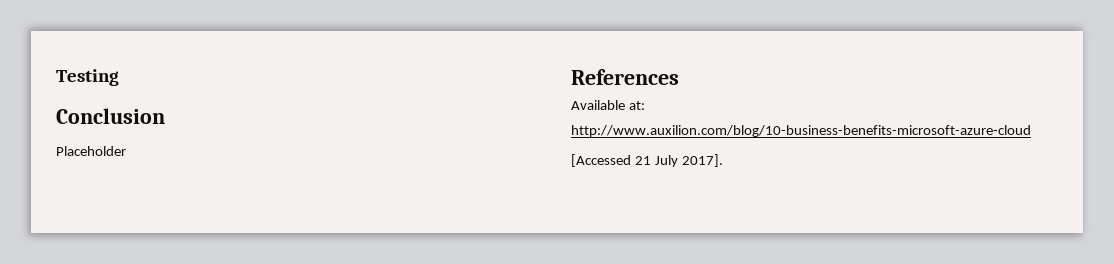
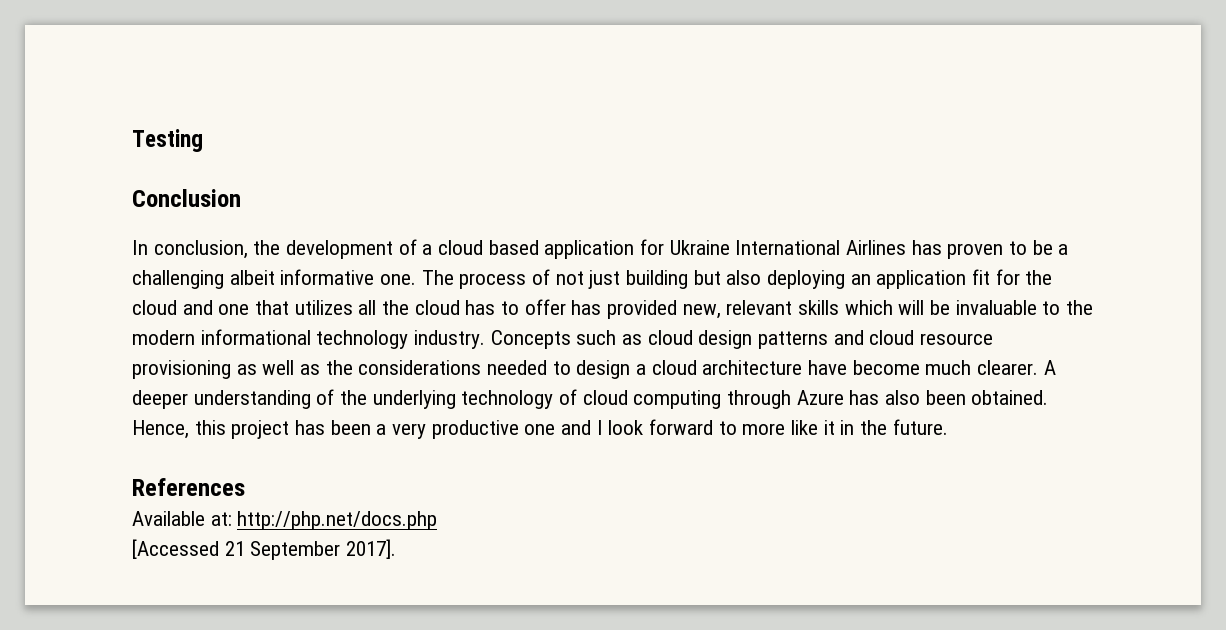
- Placeholder
+ In conclusion, the development of a cloud based application for Ukraine International Airlines has proven to be a challenging albeit informative one. The process of not just building but also deploying an application fit for the cloud and one that utilizes all the cloud has to offer has provided new, relevant skills which will be invaluable to the modern informational technology industry. Concepts such as cloud design patterns and cloud resource provisioning as well as the considerations needed to design a cloud architecture have become much clearer. A deeper understanding of the underlying technology of cloud computing through Azure has also been obtained. Hence, this project has been a very productive one and I look forward to more like it in the future.
- Available at: http://www.auxilion.com/blog/10-business-benefits-microsoft-azure-cloud
+ Available at: http://php.net/docs.php
- [Accessed 21 July 2017].
+ [Accessed 21 September 2017].

